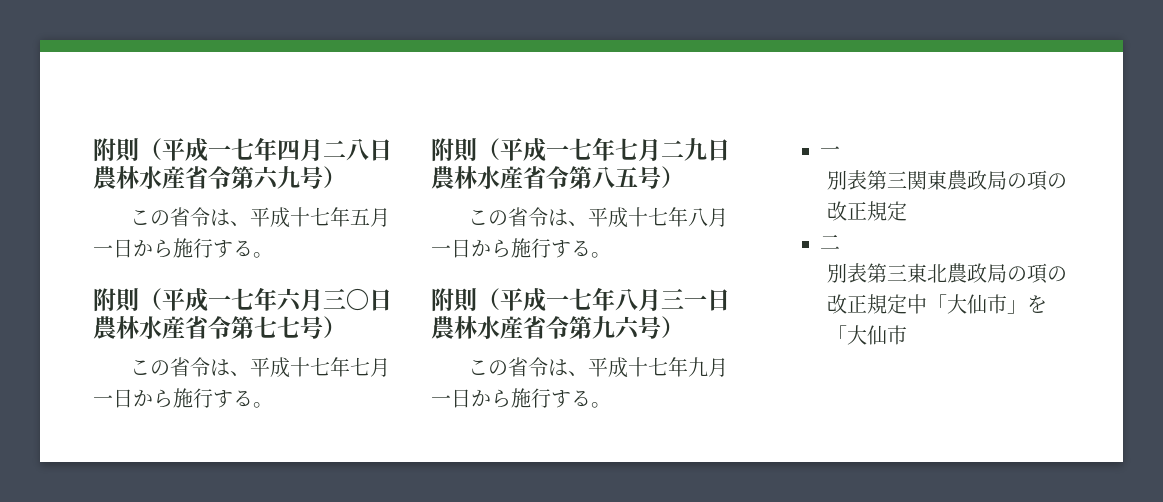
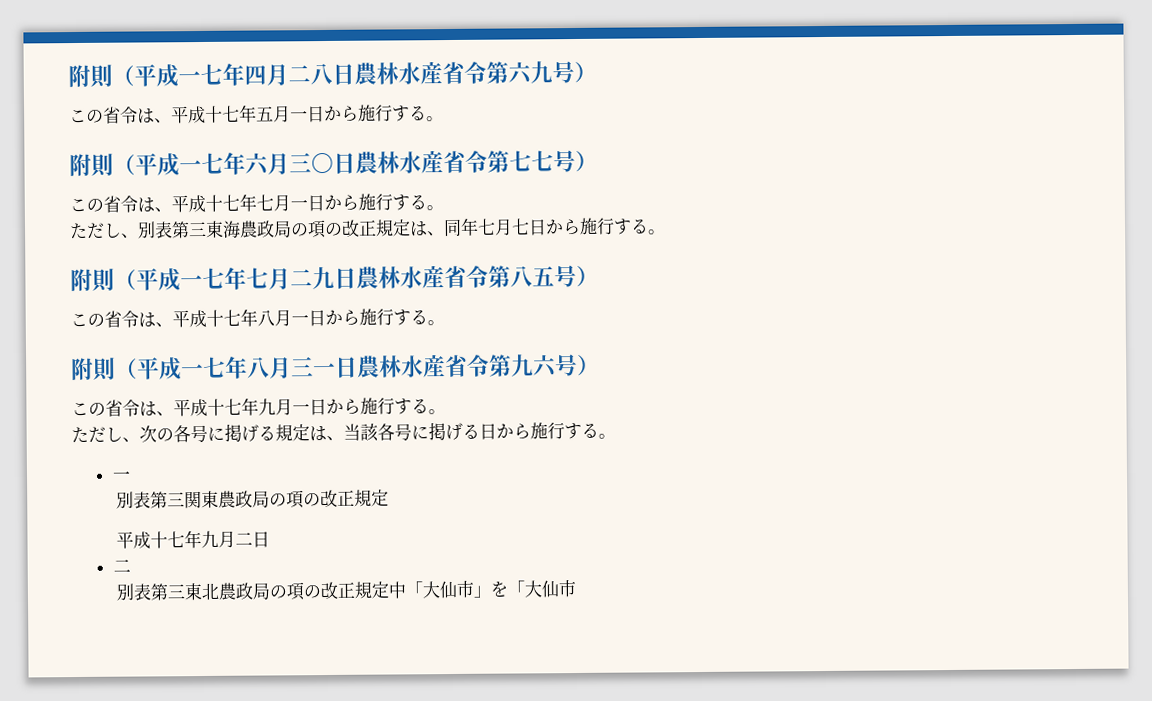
+ ただし、別表第三東海農政局の項の改正規定は、同年七月七日から施行する。
+ ただし、次の各号に掲げる規定は、当該各号に掲げる日から施行する。
+ 平成十七年九月二日

